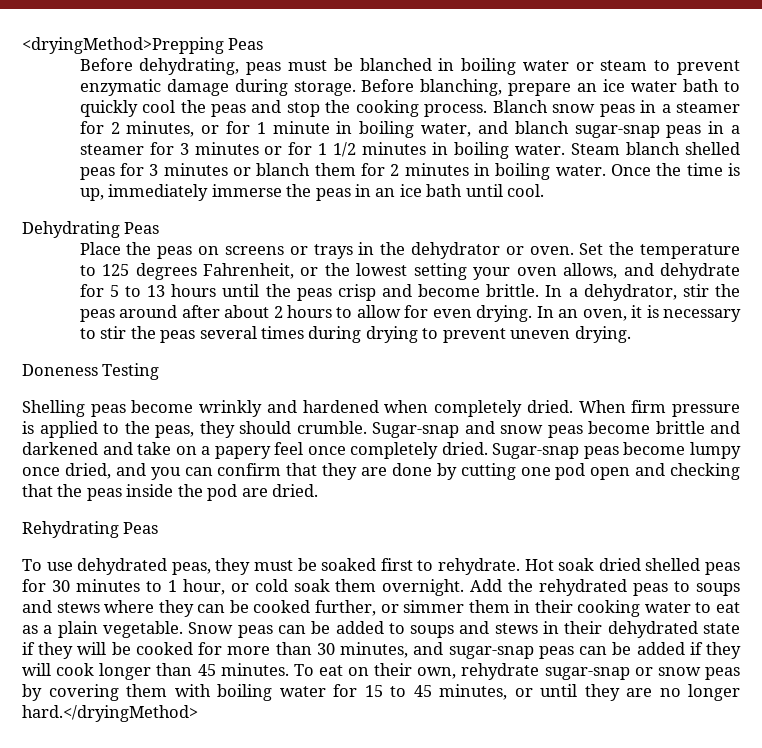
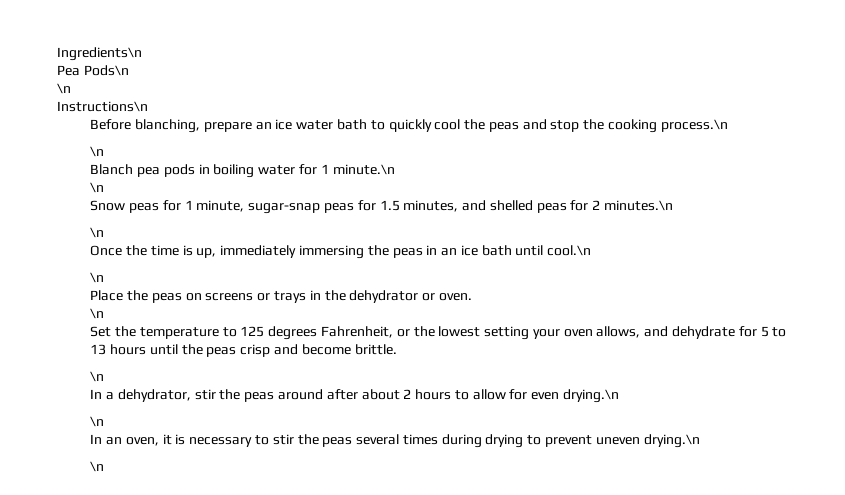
- <dryingMethod>Prepping Peas
- Before dehydrating, peas must be blanched in boiling water or steam to prevent enzymatic damage during storage. Before blanching, prepare an ice water bath to quickly cool the peas and stop the cooking process. Blanch snow peas in a steamer for 2 minutes, or for 1 minute in boiling water, and blanch sugar-snap peas in a steamer for 3 minutes or for 1 1/2 minutes in boiling water. Steam blanch shelled peas for 3 minutes or blanch them for 2 minutes in boiling water. Once the time is up, immediately immerse the peas in an ice bath until cool.
- Dehydrating Peas
+ Ingredients\n
+ Pea Pods\n
+ \n
+ Instructions\n
+ Before blanching, prepare an ice water bath to quickly cool the peas and stop the cooking process.\n
+ \n
+ Blanch pea pods in boiling water for 1 minute.\n
+ \n
+ Snow peas for 1 minute, sugar-snap peas for 1.5 minutes, and shelled peas for 2 minutes.\n
+ \n
+ Once the time is up, immediately immersing the peas in an ice bath until cool.\n
+ \n
- Place the peas on screens or trays in the dehydrator or oven. Set the temperature to 125 degrees Fahrenheit, or the lowest setting your oven allows, and dehydrate for 5 to 13 hours until the peas crisp and become brittle. In a dehydrator, stir the peas around after about 2 hours to allow for even drying. In an oven, it is necessary to stir the peas several times during drying to prevent uneven drying.
- Doneness Testing
- Shelling peas become wrinkly and hardened when completely dried. When firm pressure is applied to the peas, they should crumble. Sugar-snap and snow peas become brittle and darkened and take on a papery feel once completely dried. Sugar-snap peas become lumpy once dried, and you can confirm that they are done by cutting one pod open and checking that the peas inside the pod are dried.
- Rehydrating Peas
- To use dehydrated peas, they must be soaked first to rehydrate. Hot soak dried shelled peas for 30 minutes to 1 hour, or cold soak them overnight. Add the rehydrated peas to soups and stews where they can be cooked further, or simmer them in their cooking water to eat as a plain vegetable. Snow peas can be added to soups and stews in their dehydrated state if they will be cooked for more than 30 minutes, and sugar-snap peas can be added if they will cook longer than 45 minutes. To eat on their own, rehydrate sugar-snap or snow peas by covering them with boiling water for 15 to 45 minutes, or until they are no longer hard.</dryingMethod>
+ Place the peas on screens or trays in the dehydrator or oven.
+ \n
+ Set the temperature to 125 degrees Fahrenheit, or the lowest setting your oven allows, and dehydrate for 5 to 13 hours until the peas crisp and become brittle.
+ \n
+ In a dehydrator, stir the peas around after about 2 hours to allow for even drying.\n
+ \n
+ In an oven, it is necessary to stir the peas several times during drying to prevent uneven drying.\n
+ \n

